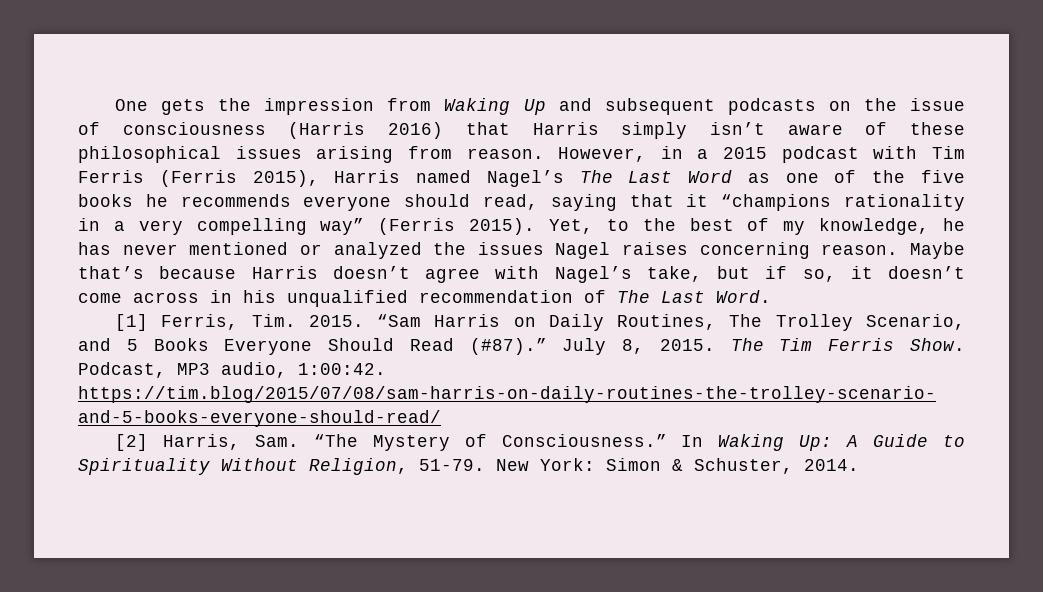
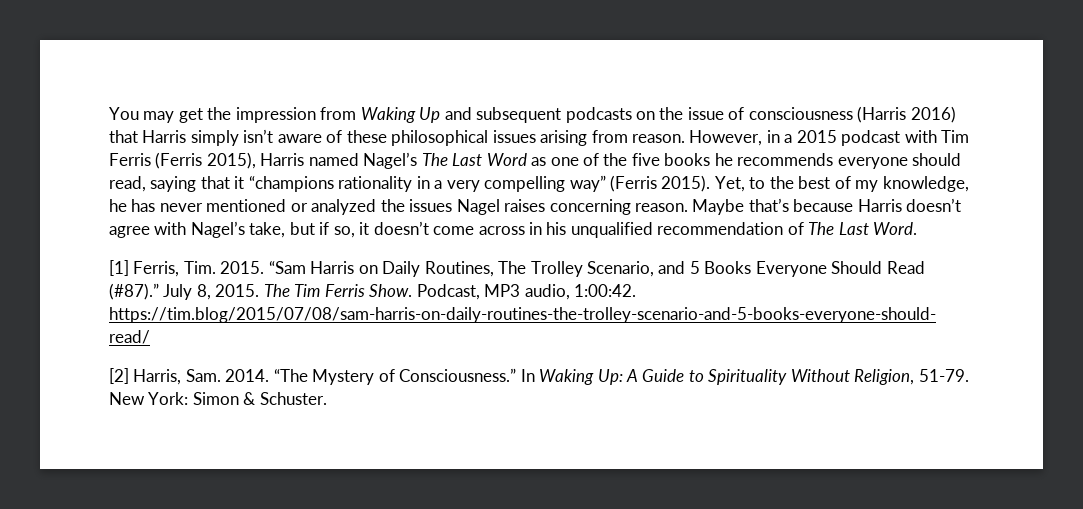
- One gets the impression from Waking Up and subsequent podcasts on the issue of consciousness (Harris 2016) that Harris simply isn’t aware of these philosophical issues arising from reason.
+ You may get the impression from Waking Up and subsequent podcasts on the issue of consciousness (Harris 2016) that Harris simply isn’t aware of these philosophical issues arising from reason.
- [2] Harris, Sam. “The Mystery of Consciousness.”
+ [2] Harris, Sam. 2014. “The Mystery of Consciousness.”
- New York: Simon & Schuster, 2014.
+ New York: Simon & Schuster.

